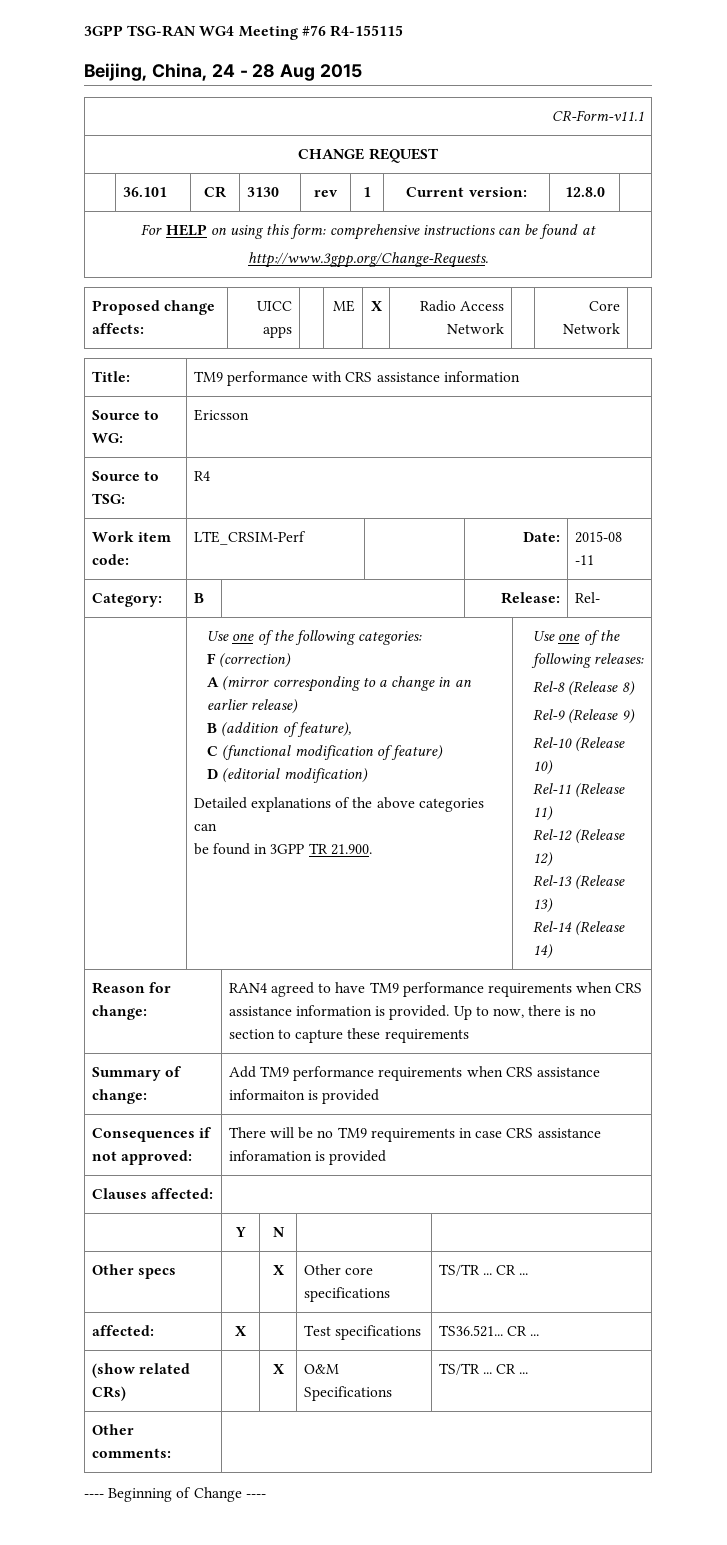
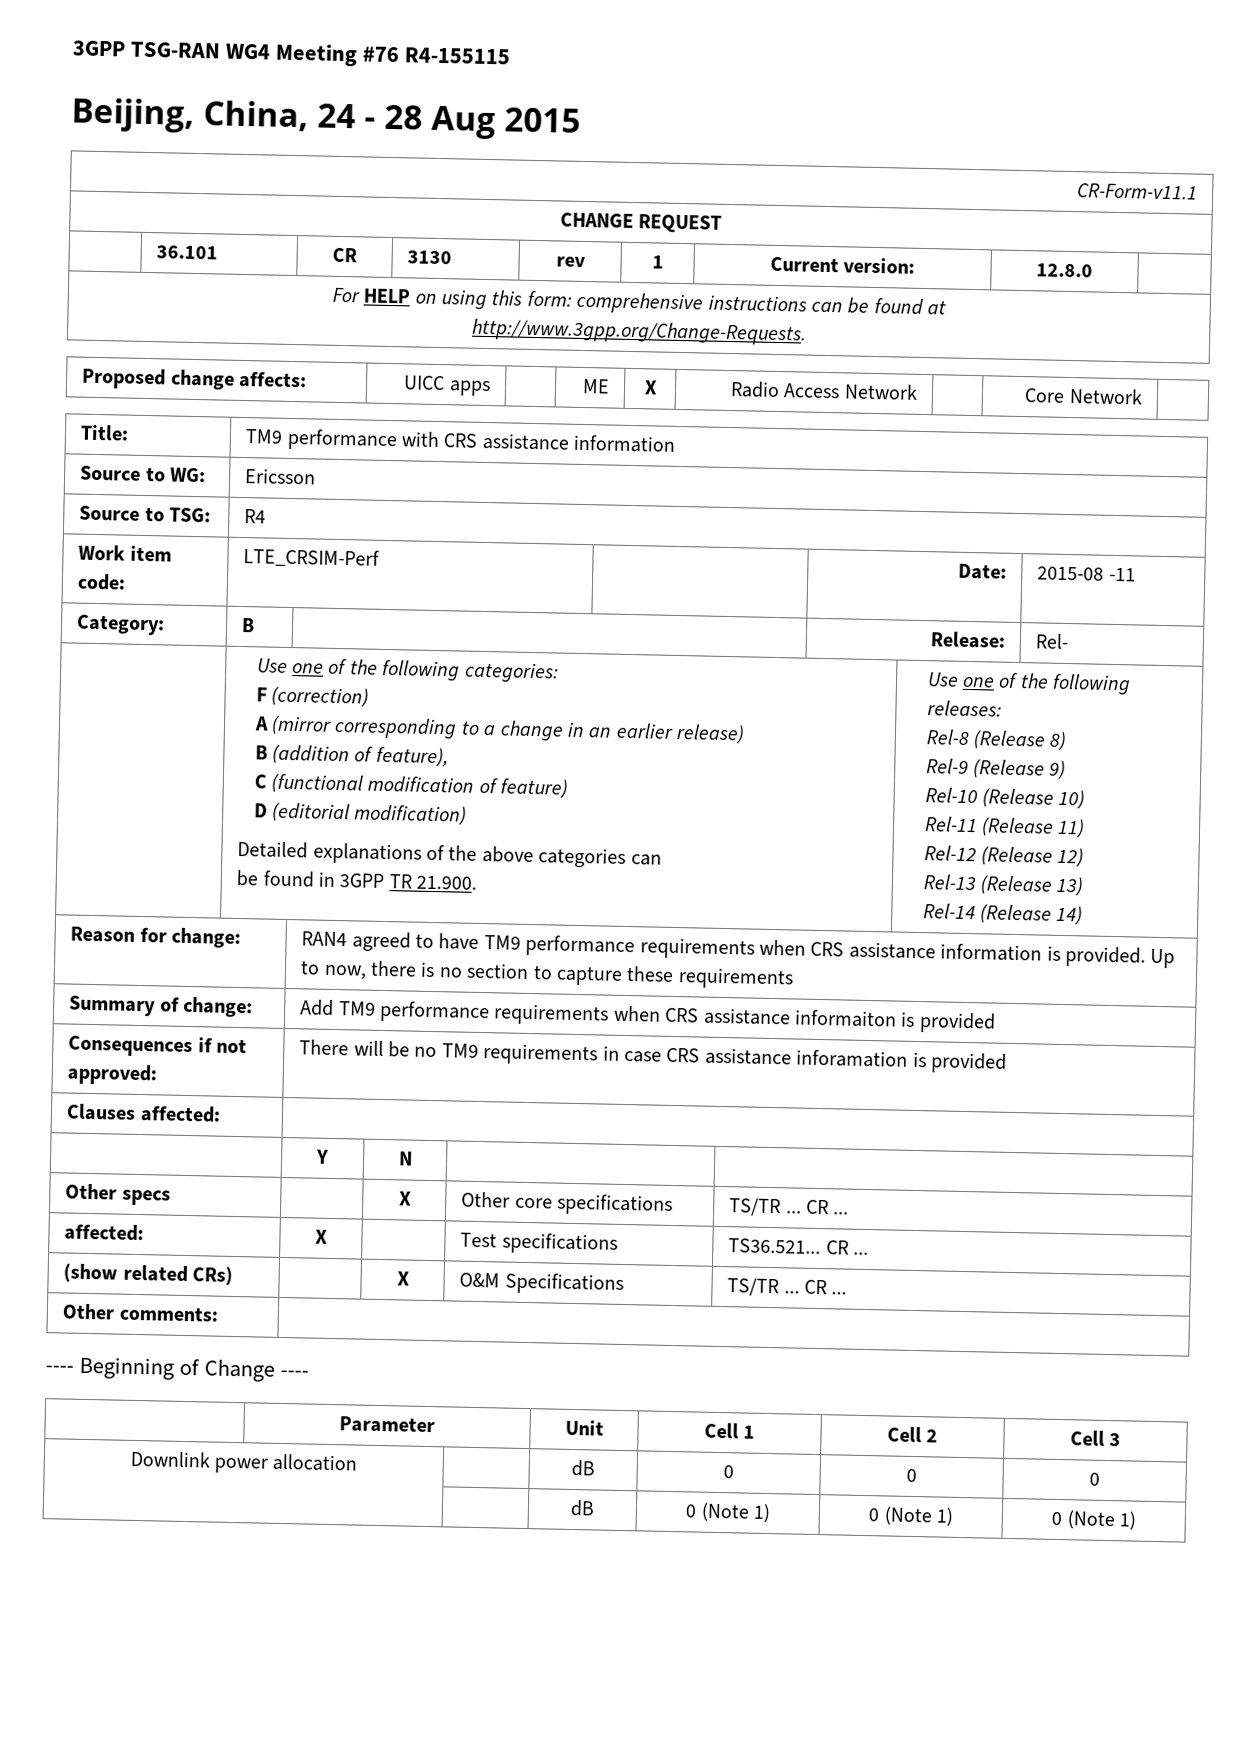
+ | Parameter | Unit | Cell 1 | Cell 2 | Cell 3
+ Downlink power allocation | | dB | 0 | 0 | 0
+ | | dB | 0 (Note 1) | 0 (Note 1) | 0 (Note 1)

